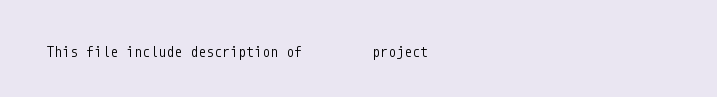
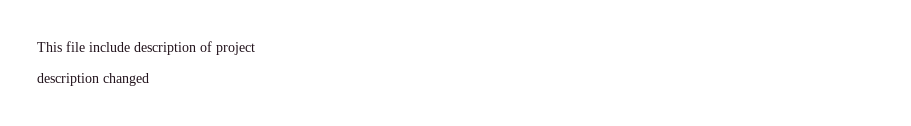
+ description changed

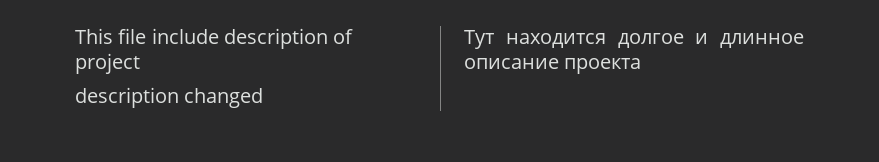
+ Тут находится долгое и длинное описание проекта

